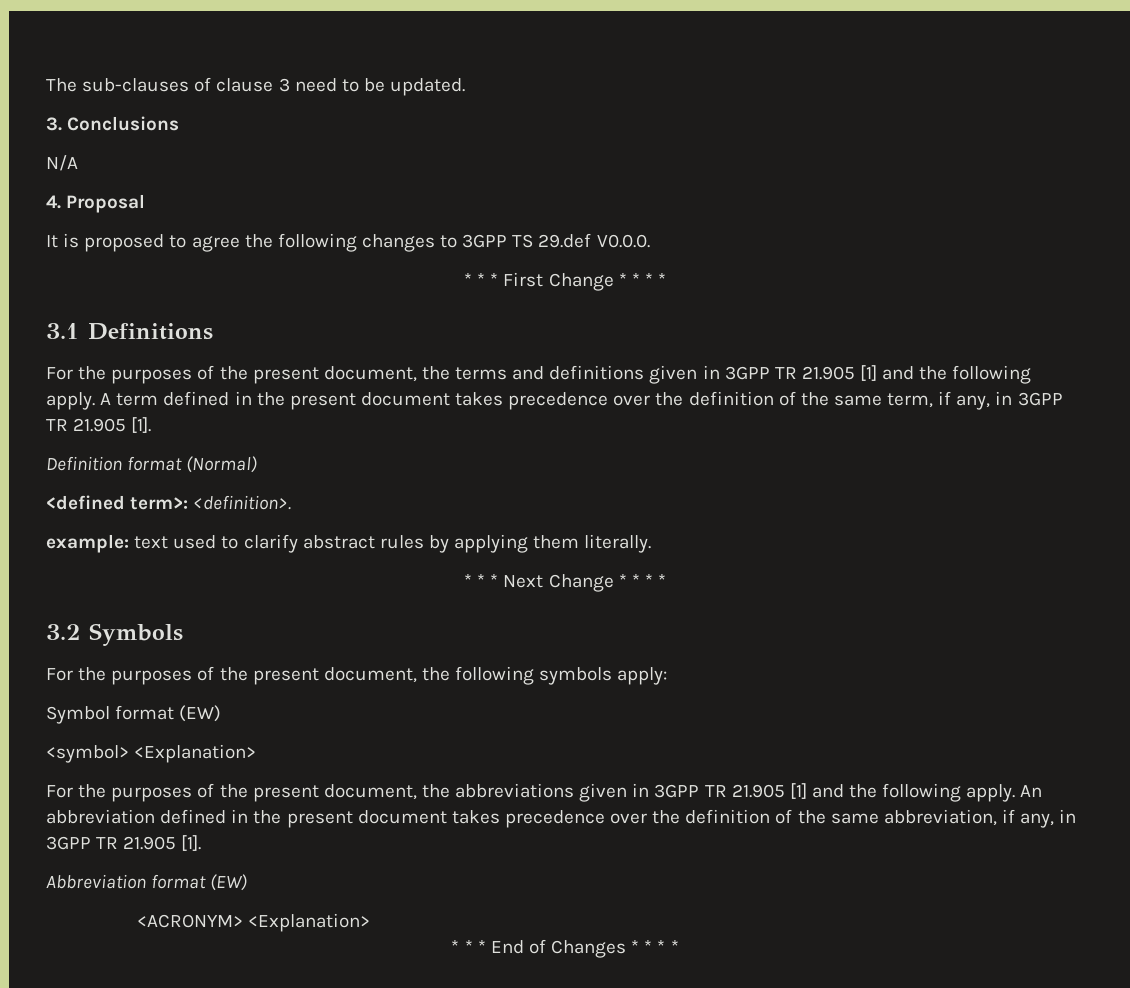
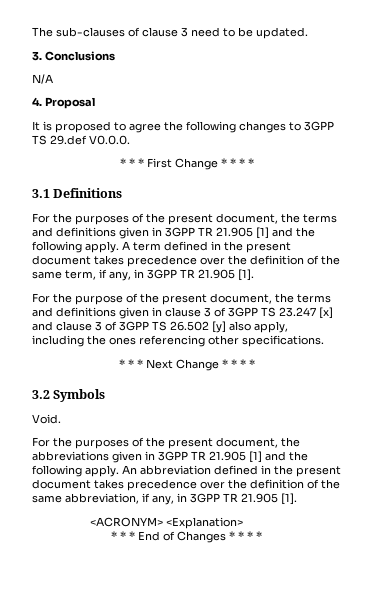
- Definition format (Normal)
- <defined term>: <definition>.
- example: text used to clarify abstract rules by applying them literally.
+ For the purpose of the present document, the terms and definitions given in clause 3 of 3GPP TS 23.247 [x] and clause 3 of 3GPP TS 26.502 [y] also apply, including the ones referencing other specifications.
- For the purposes of the present document, the following symbols apply:
- Symbol format (EW)
- <symbol> <Explanation>
+ Void.
- Abbreviation format (EW)

